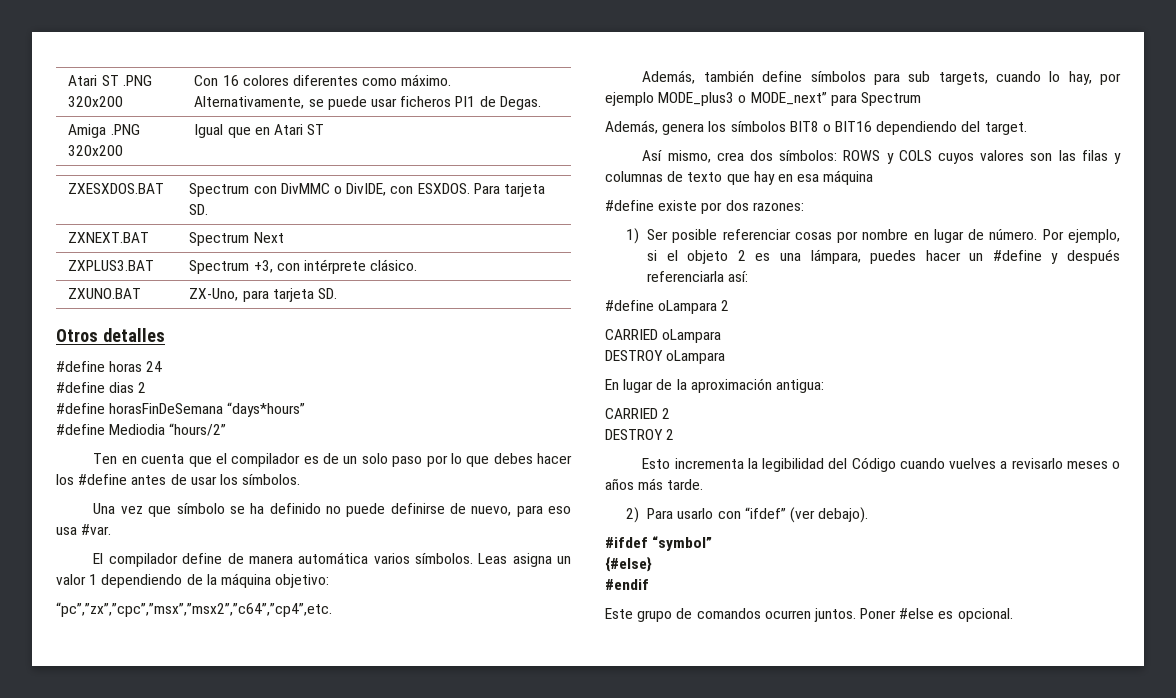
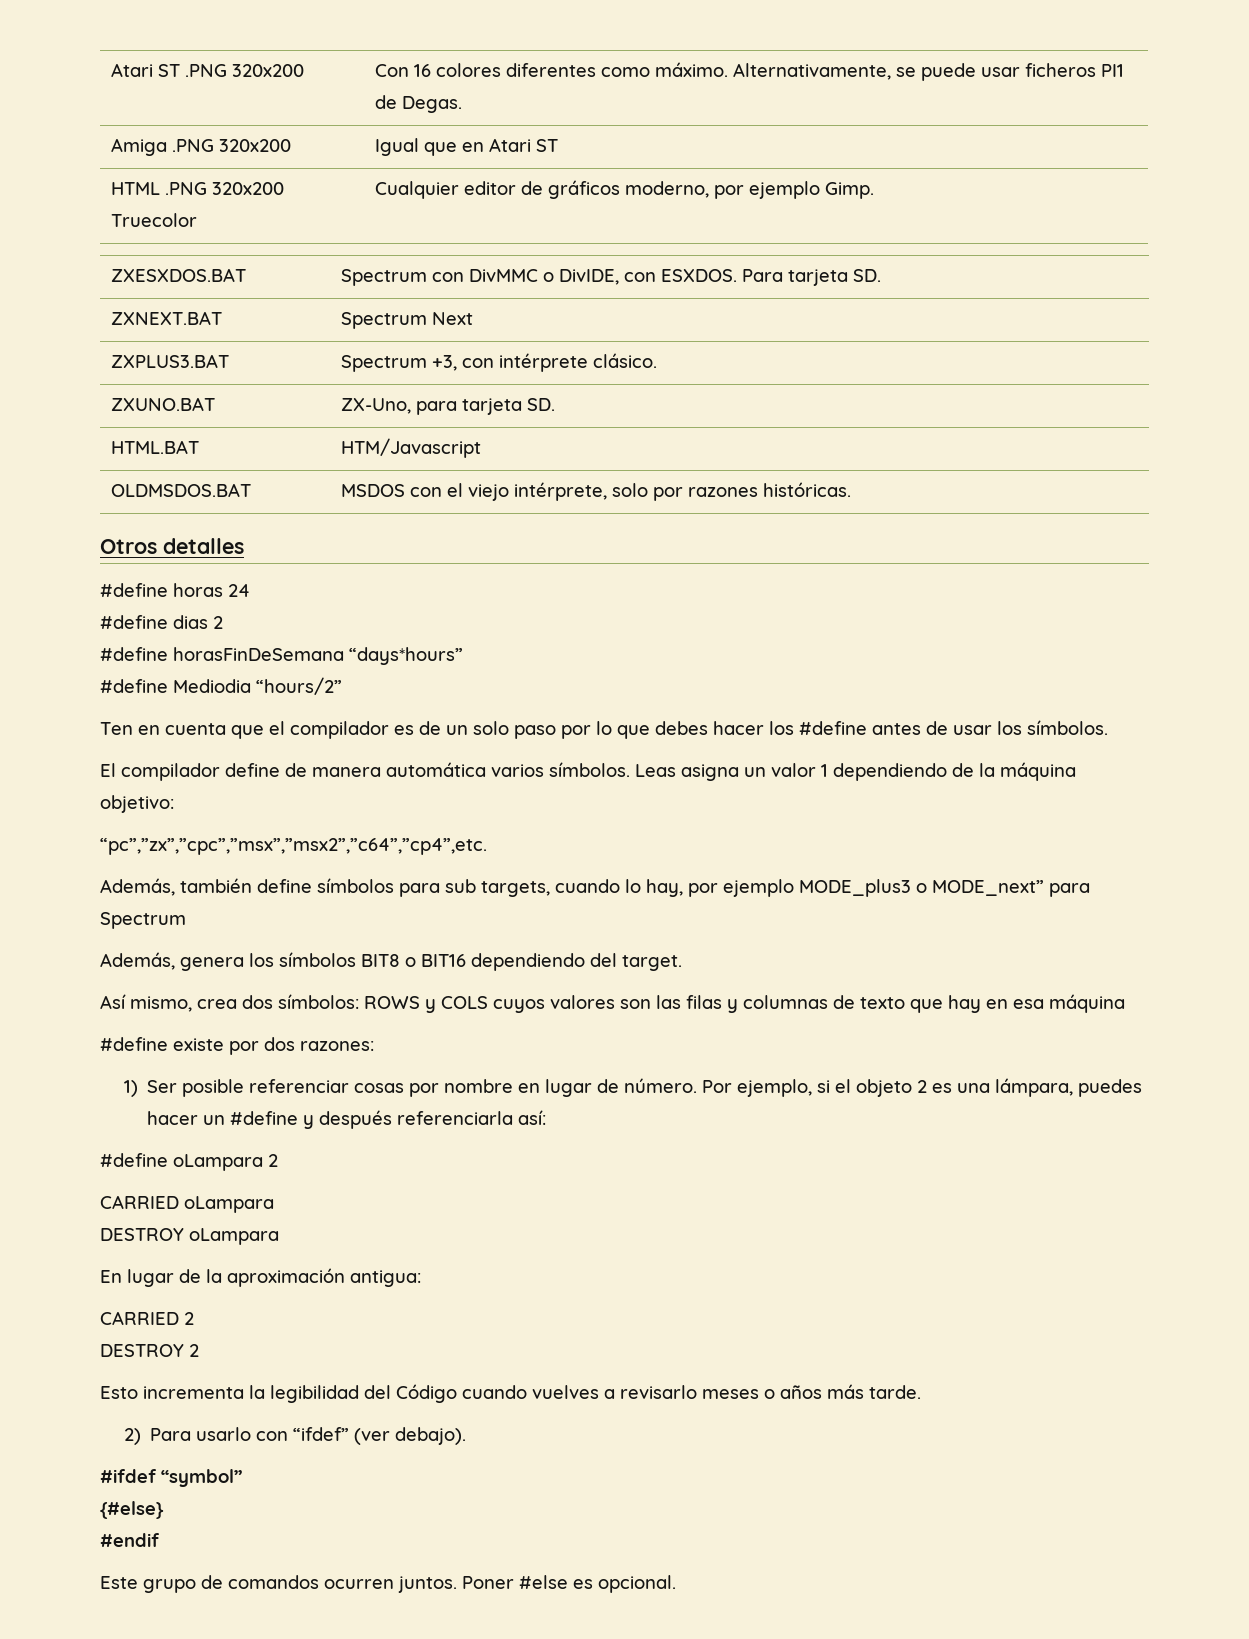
+ HTML .PNG 320x200 Truecolor | Cualquier editor de gráficos moderno, por ejemplo Gimp.
+ HTML.BAT | HTM/Javascript
+ OLDMSDOS.BAT | MSDOS con el viejo intérprete, solo por razones históricas.
- Una vez que símbolo se ha definido no puede definirse de nuevo, para eso usa #var.

